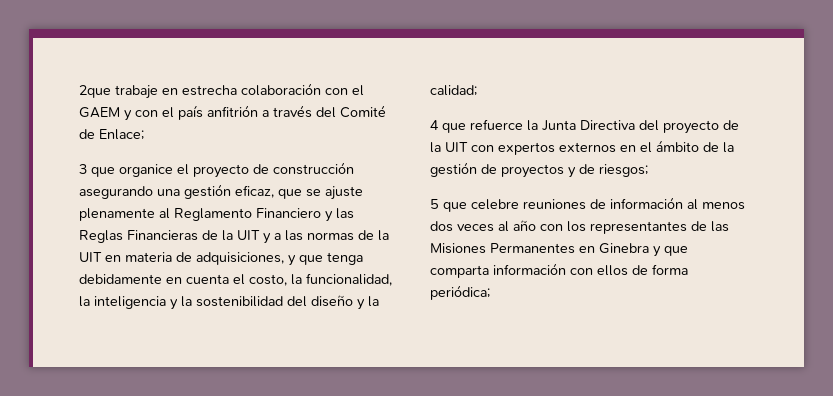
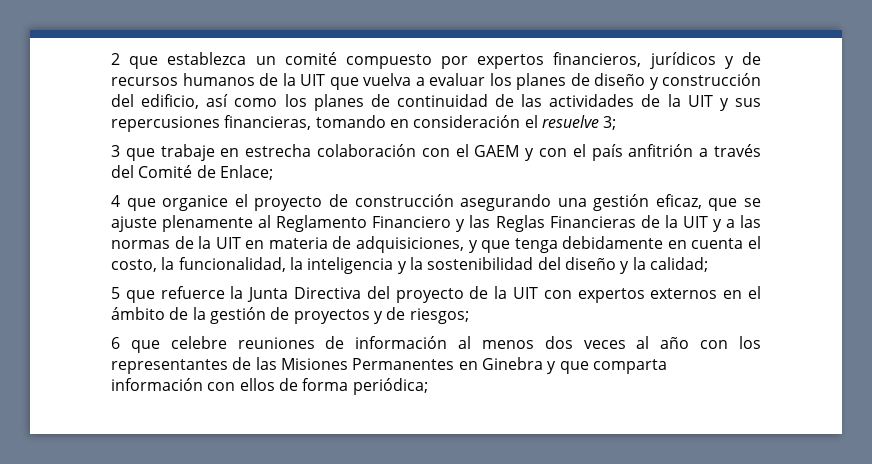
- 2que trabaje en estrecha colaboración con el GAEM y con el país anfitrión a través del Comité de Enlace;
+ 2 que establezca un comité compuesto por expertos financieros, jurídicos y de recursos humanos de la UIT que vuelva a evaluar los planes de diseño y construcción del edificio, así como los planes de continuidad de las actividades de la UIT y sus repercusiones financieras, tomando en consideración el resuelve 3;
+ 3 que trabaje en estrecha colaboración con el GAEM y con el país anfitrión a través del Comité de Enlace;
- 3 que organice el proyecto de construcción asegurando una gestión eficaz, que se ajuste plenamente al Reglamento Financiero y las Reglas Financieras de la UIT y a las normas de la UIT en materia de adquisiciones, y que tenga debidamente en cuenta el costo, la funcionalidad, la inteligencia y la sostenibilidad del diseño y la calidad;
+ 4 que organice el proyecto de construcción asegurando una gestión eficaz, que se ajuste plenamente al Reglamento Financiero y las Reglas Financieras de la UIT y a las normas de la UIT en materia de adquisiciones, y que tenga debidamente en cuenta el costo, la funcionalidad, la inteligencia y la sostenibilidad del diseño y la calidad;
- 4 que refuerce la Junta Directiva del proyecto de la UIT con expertos externos en el ámbito de la gestión de proyectos y de riesgos;
+ 5 que refuerce la Junta Directiva del proyecto de la UIT con expertos externos en el ámbito de la gestión de proyectos y de riesgos;
- 5 que celebre reuniones de información al menos dos veces al año con los representantes de las Misiones Permanentes en Ginebra y que comparta información con ellos de forma periódica;
+ 6 que celebre reuniones de información al menos dos veces al año con los representantes de las Misiones Permanentes en Ginebra y que comparta información con ellos de forma periódica;

